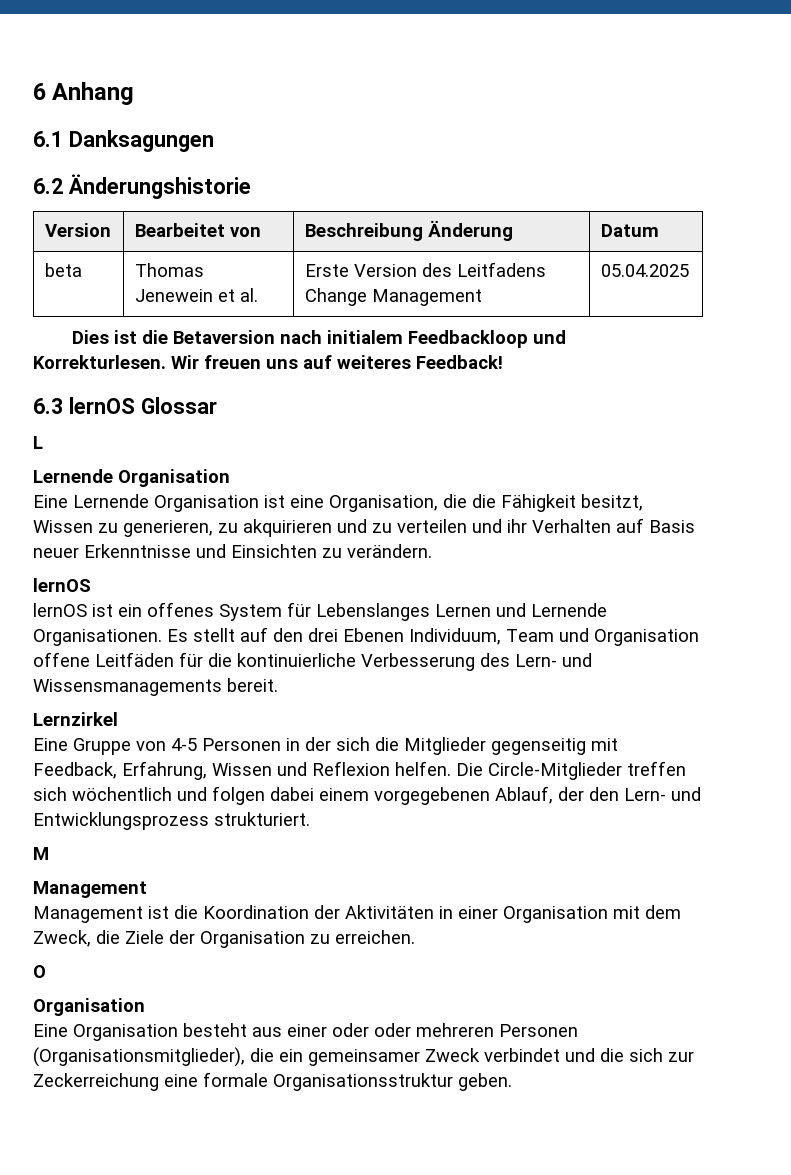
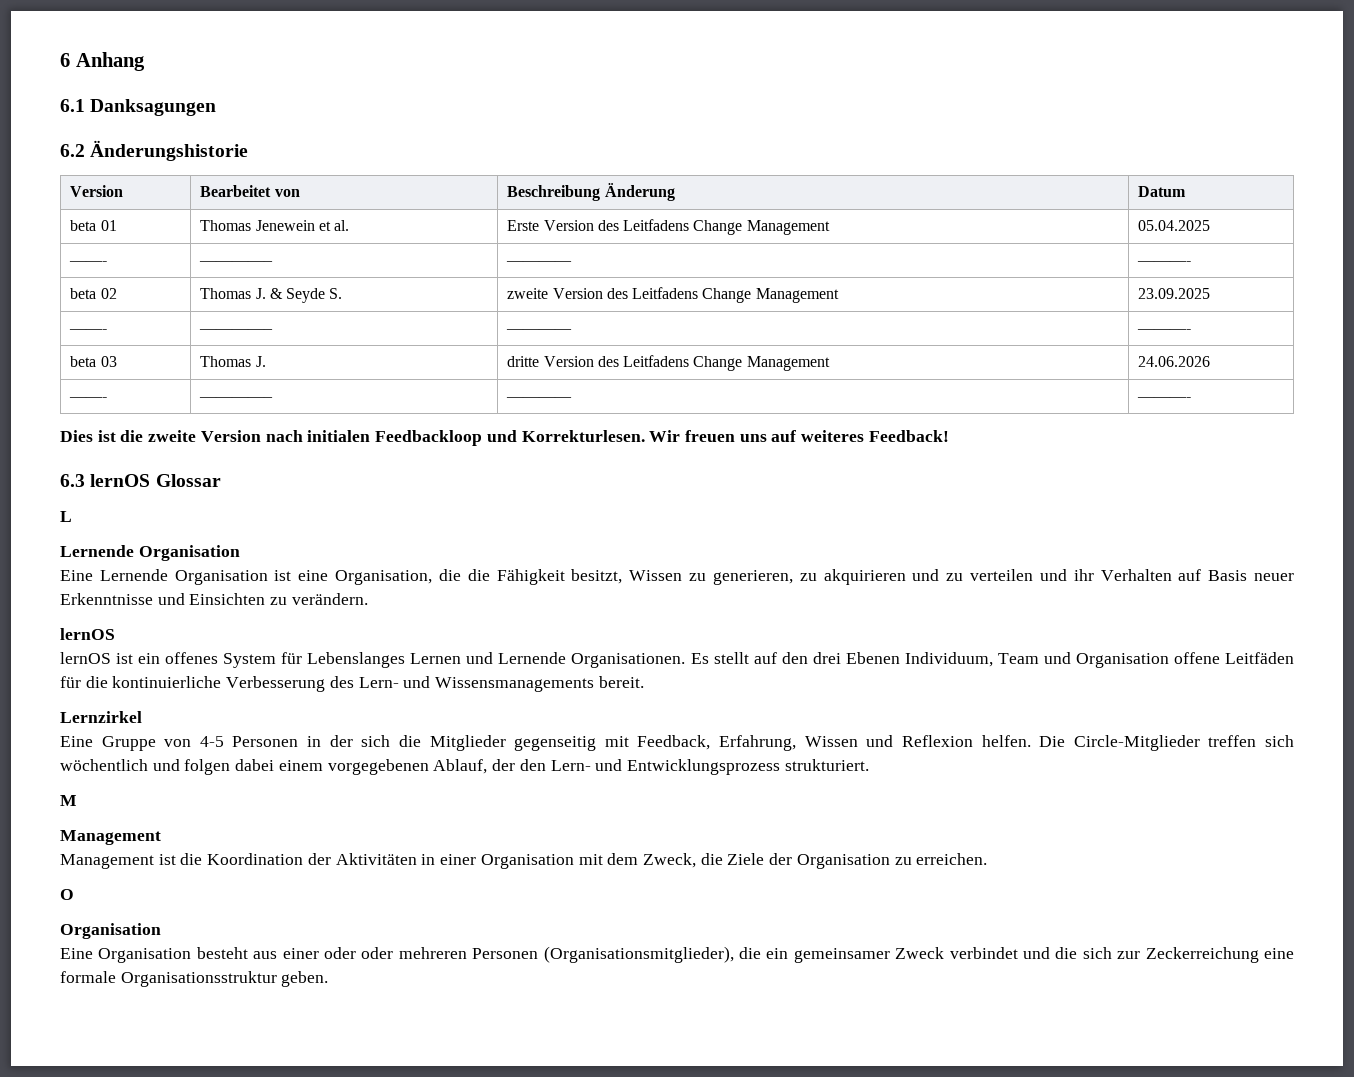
- beta | Thomas Jenewein et al. | Erste Version des Leitfadens Change Management | 05.04.2025
+ beta 01 | Thomas Jenewein et al. | Erste Version des Leitfadens Change Management | 05.04.2025
+ ——- | ————– | ———— | ———-
+ beta 02 | Thomas J. & Seyde S. | zweite Version des Leitfadens Change Management | 23.09.2025
+ ——- | ————– | ———— | ———-
+ beta 03 | Thomas J. | dritte Version des Leitfadens Change Management | 24.06.2026
+ ——- | ————– | ———— | ———-
- Dies ist die Betaversion nach initialem Feedbackloop und Korrekturlesen.
+ Dies ist die zweite Version nach initialen Feedbackloop und Korrekturlesen.

